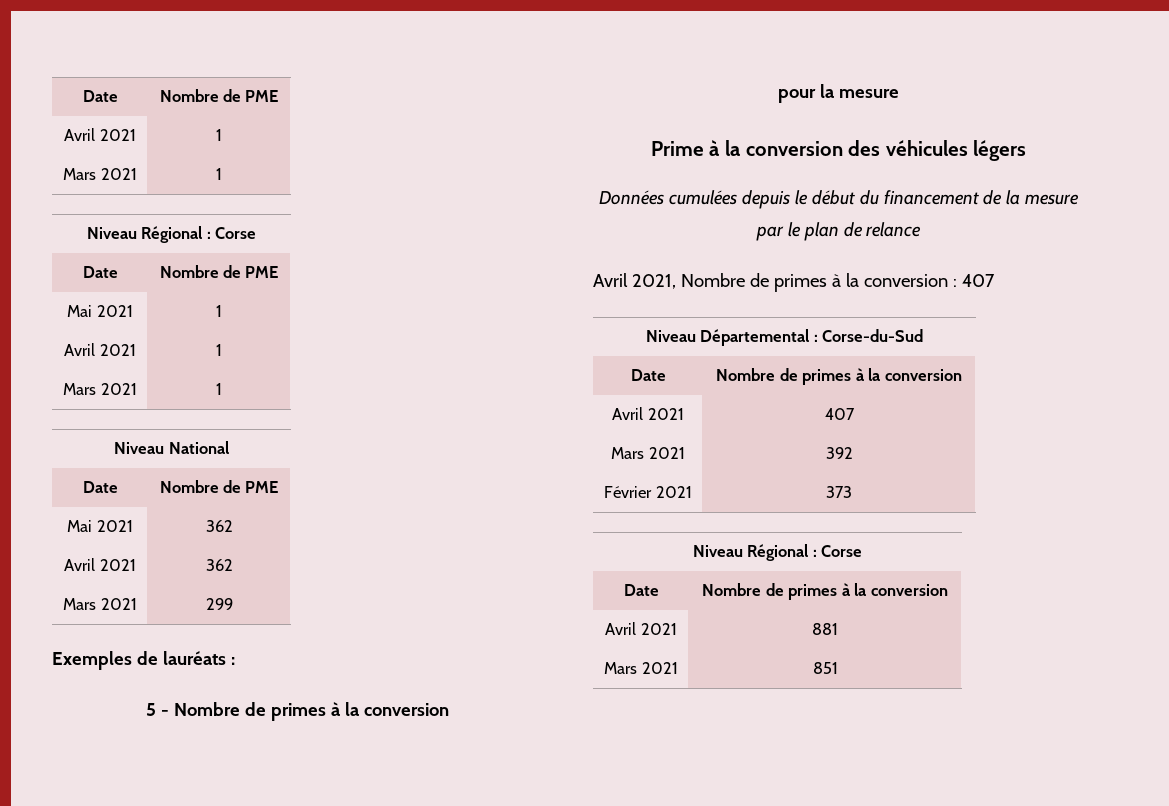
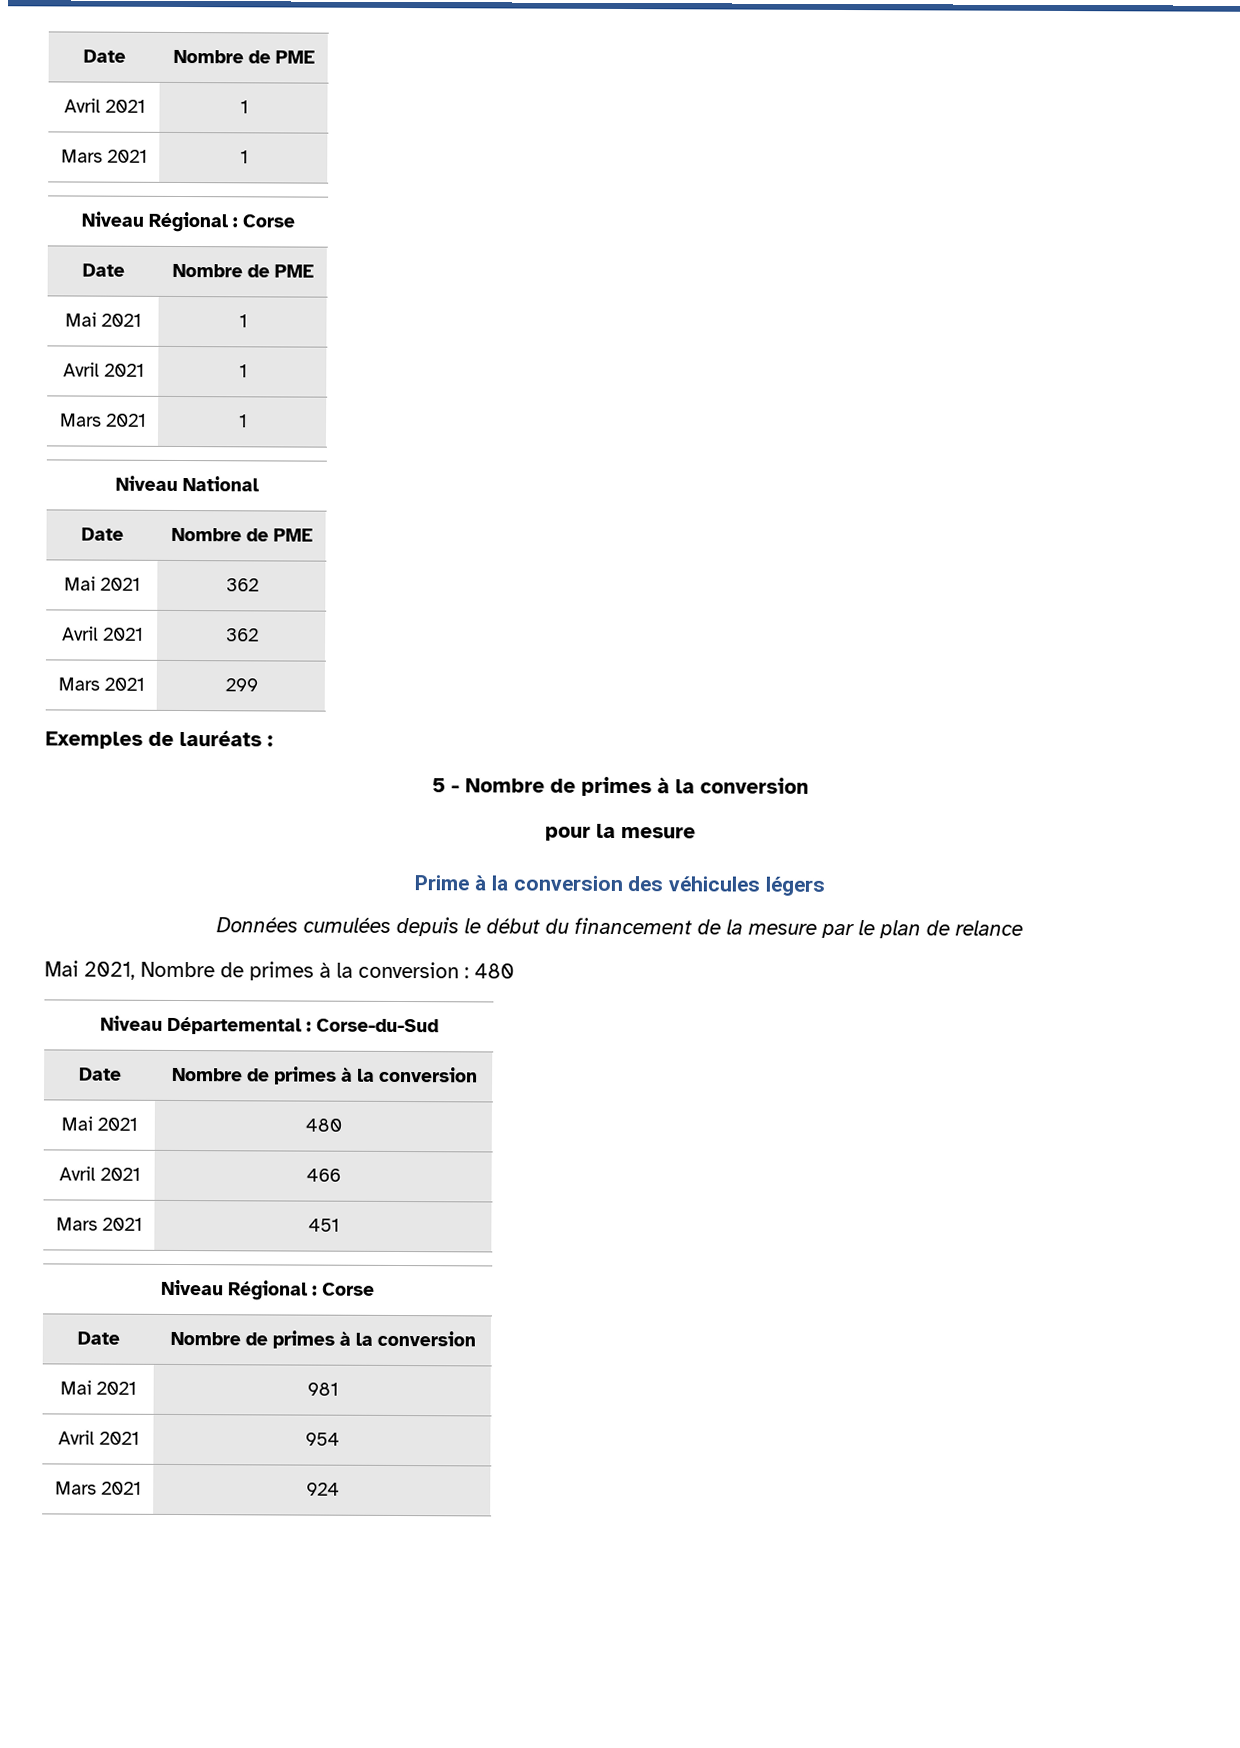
- Avril 2021, Nombre de primes à la conversion : 407
+ Mai 2021, Nombre de primes à la conversion : 480
- Avril 2021 | 407
- Mars 2021 | 392
- Février 2021 | 373
+ Mai 2021 | 480
+ Avril 2021 | 466
+ Mars 2021 | 451
- Avril 2021 | 881
- Mars 2021 | 851
+ Mai 2021 | 981
+ Avril 2021 | 954
+ Mars 2021 | 924

